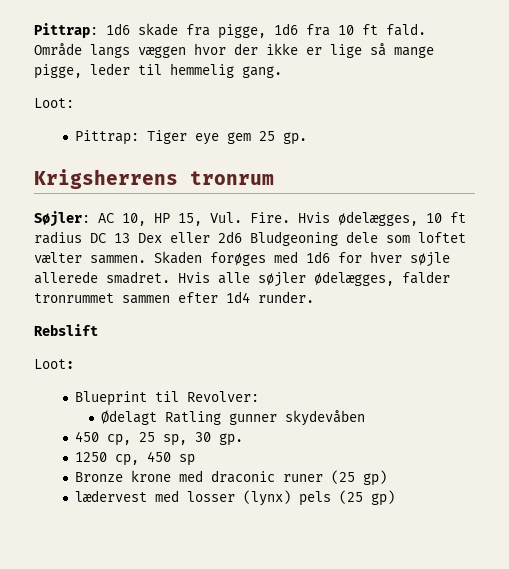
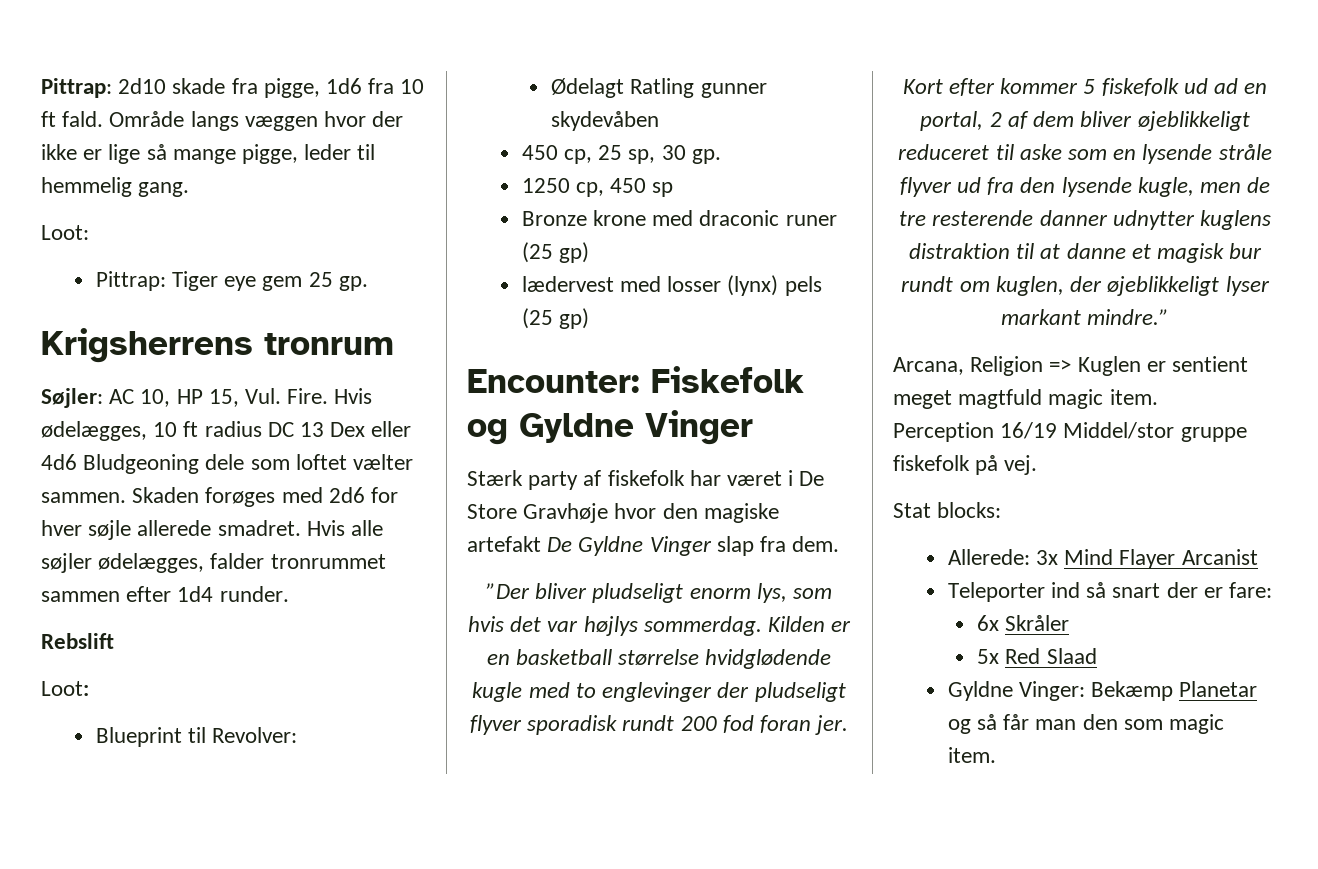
- Pittrap: 1d6 skade fra pigge, 1d6 fra 10 ft fald.
+ Pittrap: 2d10 skade fra pigge, 1d6 fra 10 ft fald.
- Hvis ødelægges, 10 ft radius DC 13 Dex eller 2d6 Bludgeoning dele som loftet vælter sammen.
+ Hvis ødelægges, 10 ft radius DC 13 Dex eller 4d6 Bludgeoning dele som loftet vælter sammen.
- Skaden forøges med 1d6 for hver søjle allerede smadret.
+ Skaden forøges med 2d6 for hver søjle allerede smadret.
+ Encounter: Fiskefolk og Gyldne Vinger
+ Stærk party af fiskefolk har været i De Store Gravhøje hvor den magiske artefakt De Gyldne Vinger slap fra dem.
+ ”Der bliver pludseligt enorm lys, som hvis det var højlys sommerdag. Kilden er en basketball størrelse hvidglødende kugle med to englevinger der pludseligt flyver sporadisk rundt 200 fod foran jer. Kort efter kommer 5 fiskefolk ud ad en portal, 2 af dem bliver øjeblikkeligt reduceret til aske som en lysende stråle flyver ud fra den lysende kugle, men de tre resterende danner udnytter kuglens distraktion til at danne et magisk bur rundt om kuglen, der øjeblikkeligt lyser markant mindre.”
+ Arcana, Religion => Kuglen er sentient meget magtfuld magic item.
+ Perception 16/19 Middel/stor gruppe fiskefolk på vej.
+ Stat blocks:
+ Allerede: 3x Mind Flayer Arcanist
+ Teleporter ind så snart der er fare:
+ 6x Skråler
+ 5x Red Slaad
+ Gyldne Vinger: Bekæmp Planetar og så får man den som magic item.

